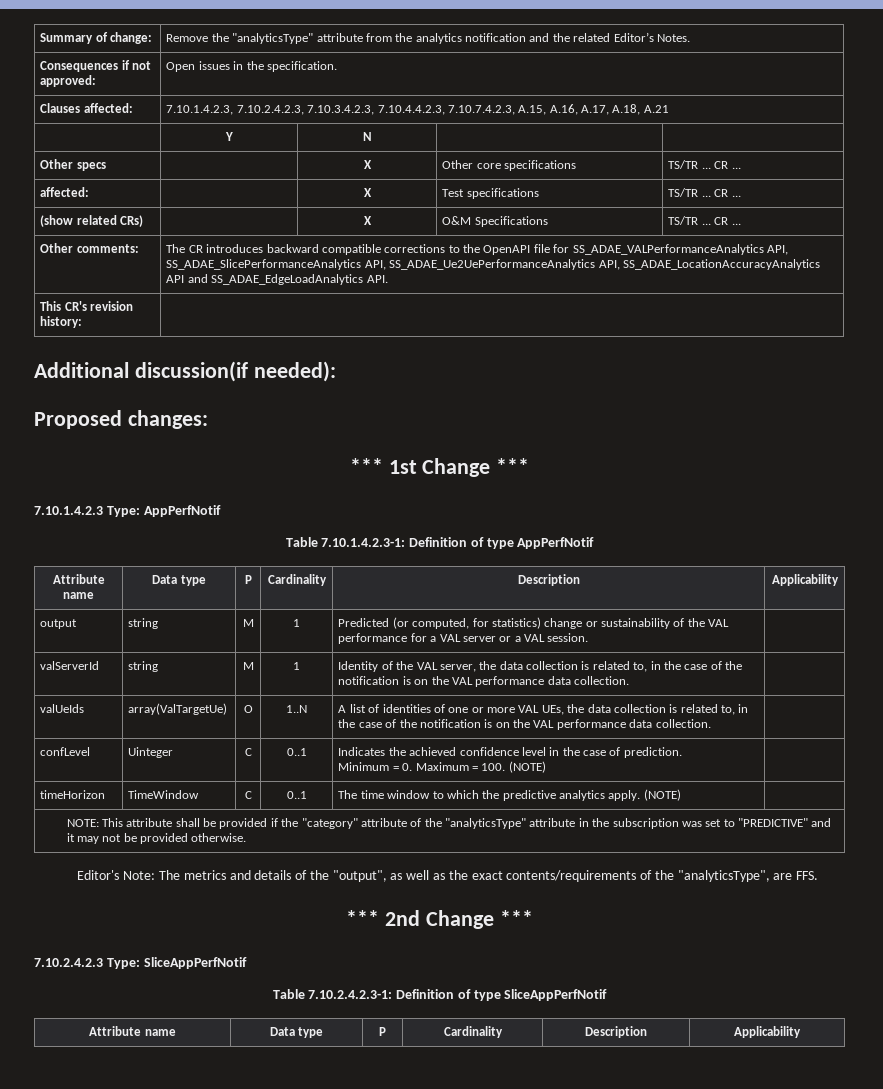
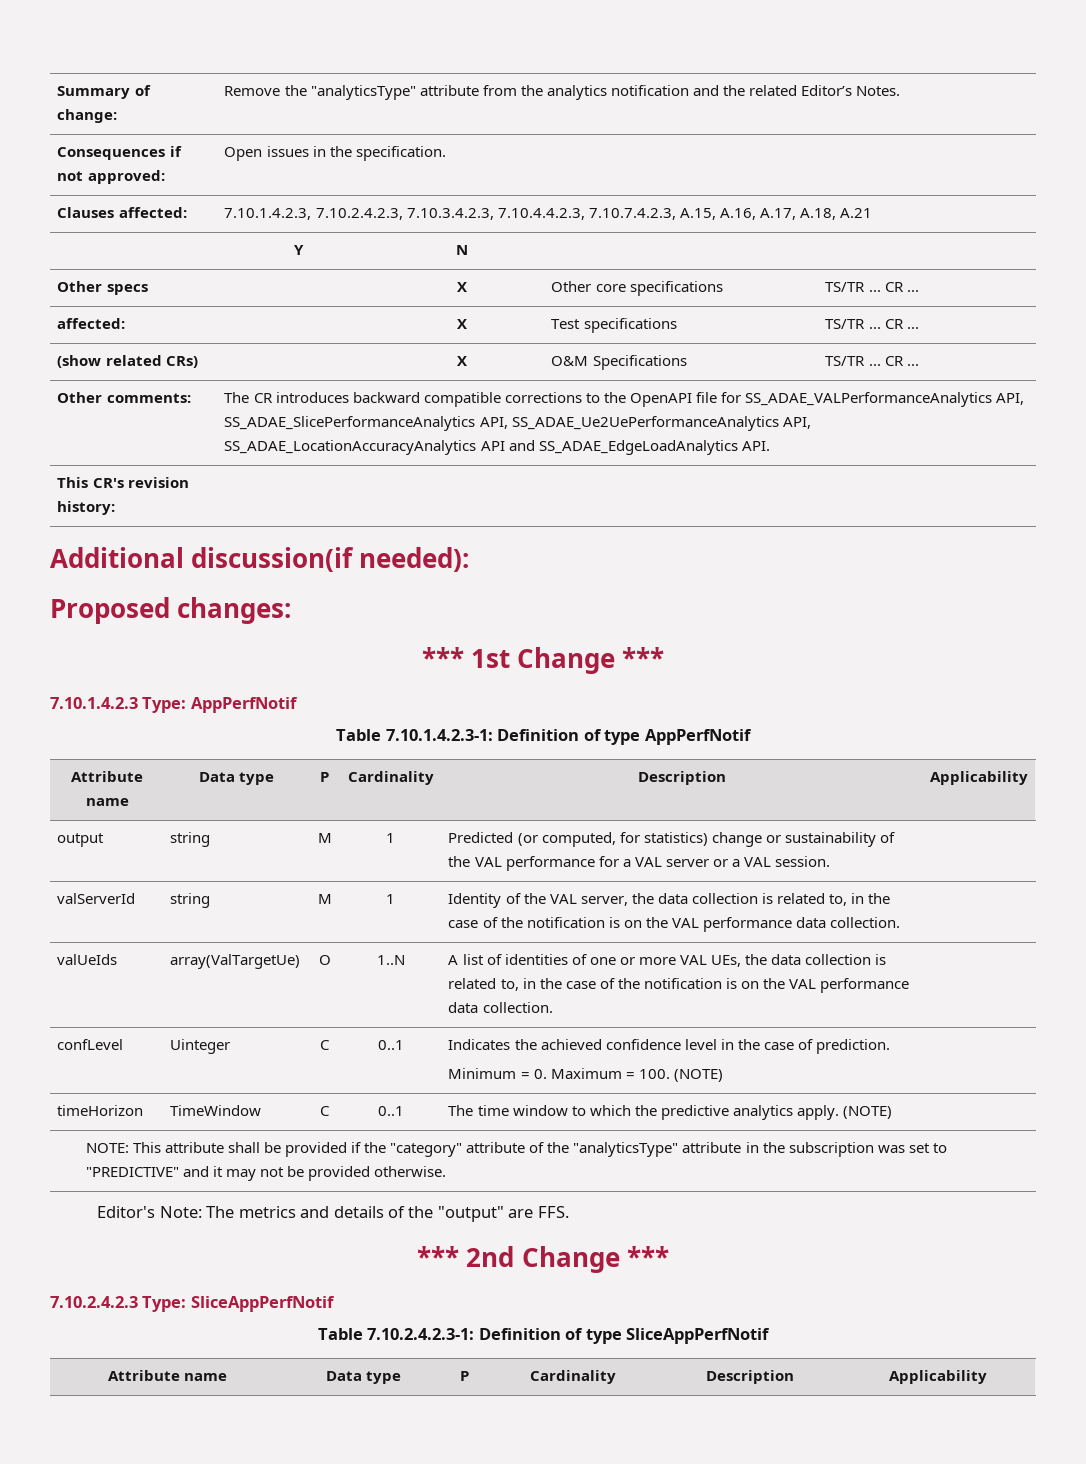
- Editor's Note: The metrics and details of the "output", as well as the exact contents/requirements of the "analyticsType", are FFS.
+ Editor's Note: The metrics and details of the "output" are FFS.

